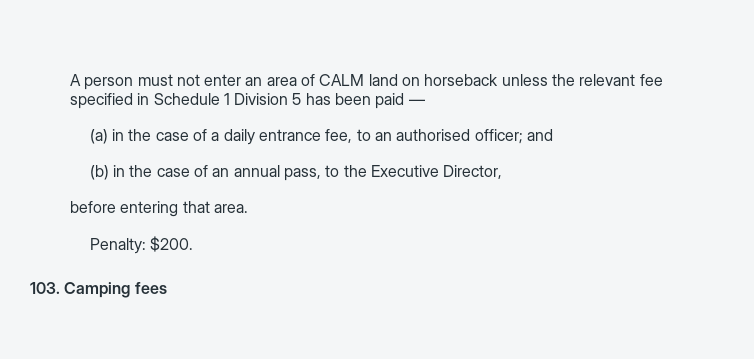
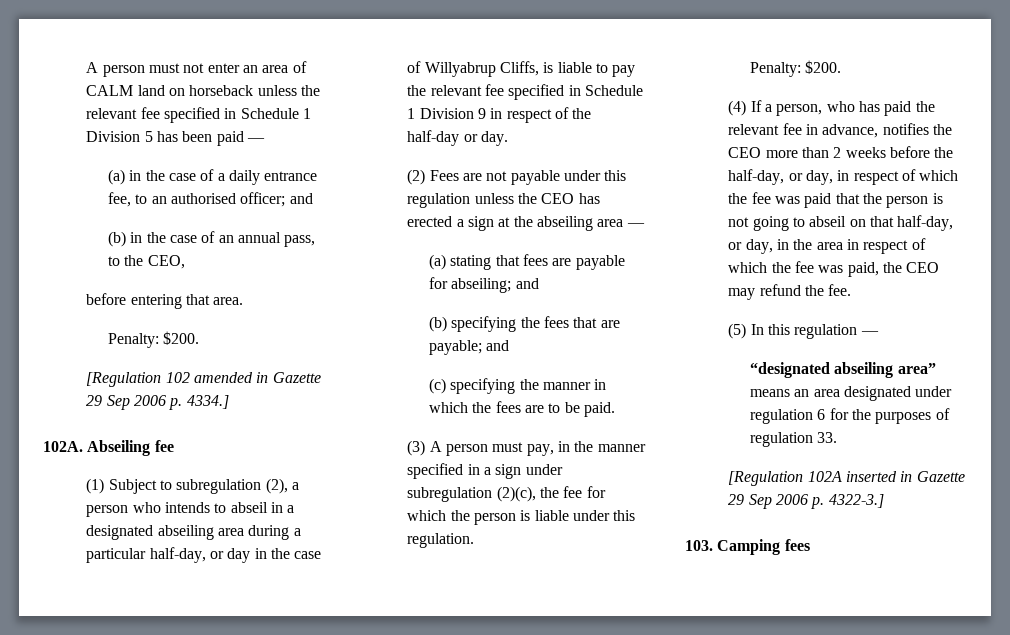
- (b) in the case of an annual pass, to the Executive Director,
+ (b) in the case of an annual pass, to the CEO,
+ [Regulation 102 amended in Gazette 29 Sep 2006 p. 4334.]
+ 102A. Abseiling fee
+ (1) Subject to subregulation (2), a person who intends to abseil in a designated abseiling area during a particular half-day, or day in the case of Willyabrup Cliffs, is liable to pay the relevant fee specified in Schedule 1 Division 9 in respect of the half-day or day.
+ (2) Fees are not payable under this regulation unless the CEO has erected a sign at the abseiling area —
+ (a) stating that fees are payable for abseiling; and
+ (b) specifying the fees that are payable; and
+ (c) specifying the manner in which the fees are to be paid.
+ (3) A person must pay, in the manner specified in a sign under subregulation (2)(c), the fee for which the person is liable under this regulation.
+ Penalty: $200.
+ (4) If a person, who has paid the relevant fee in advance, notifies the CEO more than 2 weeks before the half-day, or day, in respect of which the fee was paid that the person is not going to abseil on that half-day, or day, in the area in respect of which the fee was paid, the CEO may refund the fee.
+ (5) In this regulation —
+ “designated abseiling area” means an area designated under regulation 6 for the purposes of regulation 33.
+ [Regulation 102A inserted in Gazette 29 Sep 2006 p. 4322-3.]

